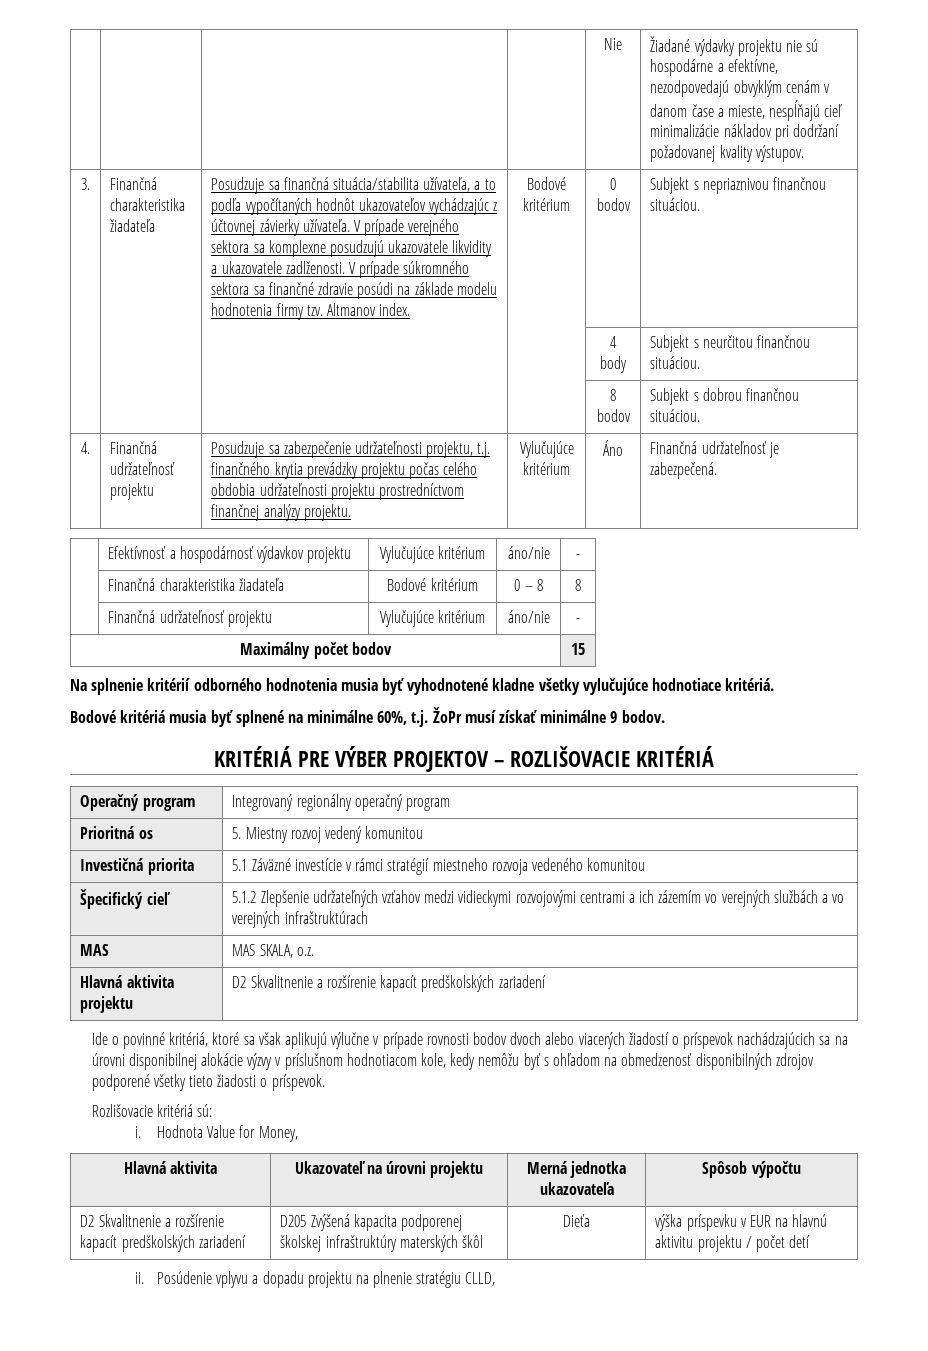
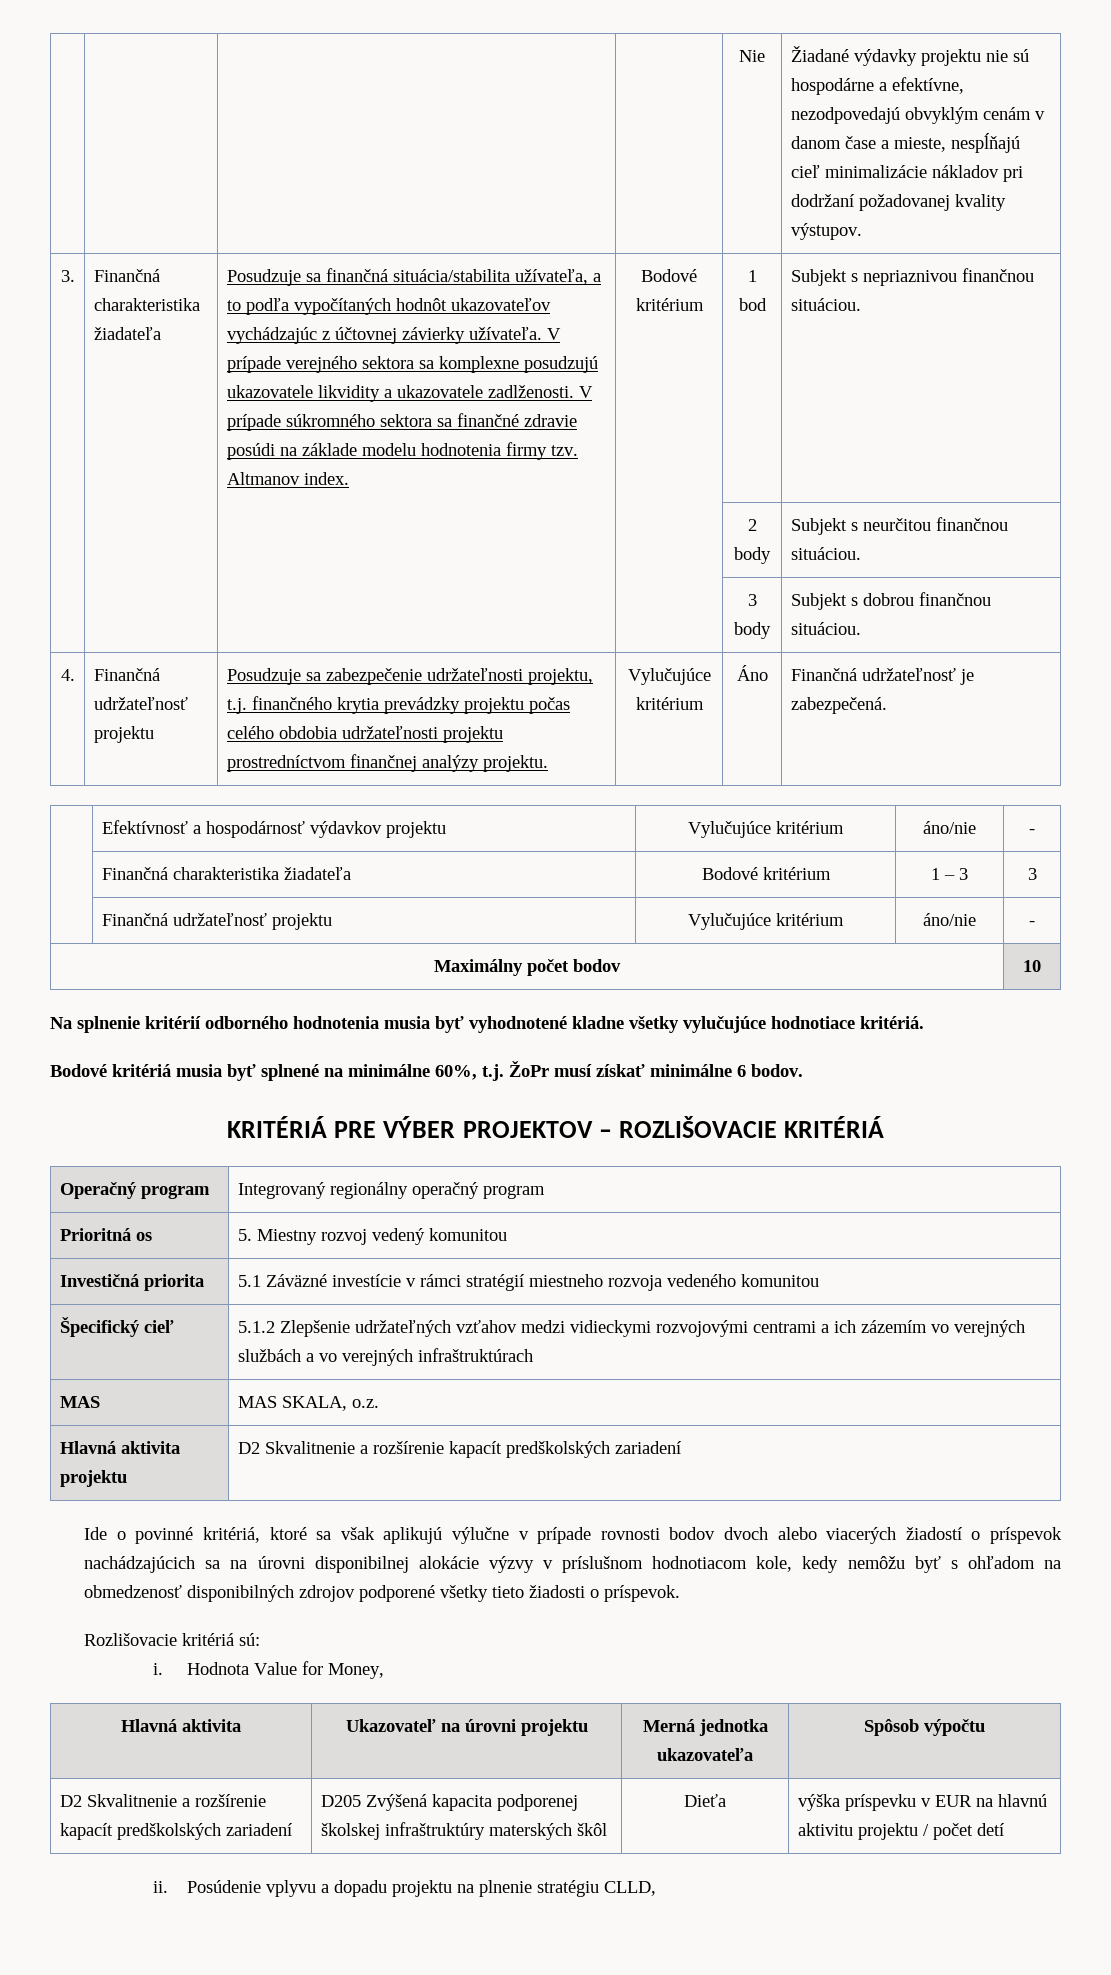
- 0 bodov
+ 1 bod
- | | | | 4 body | Subjekt s neurčitou finančnou situáciou.
+ | | | | 2 body | Subjekt s neurčitou finančnou situáciou.
- | | | | 8 bodov | Subjekt s dobrou finančnou situáciou.
+ | | | | 3 body | Subjekt s dobrou finančnou situáciou.
- | Finančná charakteristika žiadateľa | Bodové kritérium | 0 – 8 | 8
+ | Finančná charakteristika žiadateľa | Bodové kritérium | 1 – 3 | 3
- Maximálny počet bodov | 15
+ Maximálny počet bodov | 10
- Bodové kritériá musia byť splnené na minimálne 60%, t.j. ŽoPr musí získať minimálne 9 bodov.
+ Bodové kritériá musia byť splnené na minimálne 60%, t.j. ŽoPr musí získať minimálne 6 bodov.

